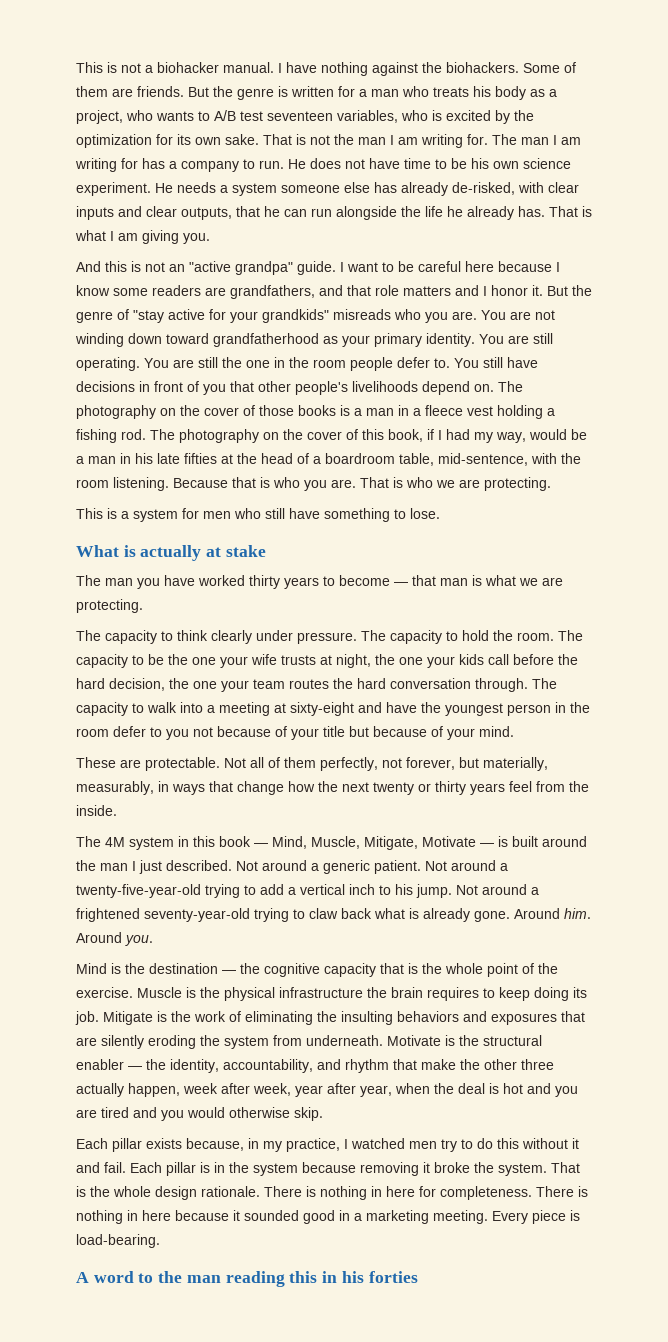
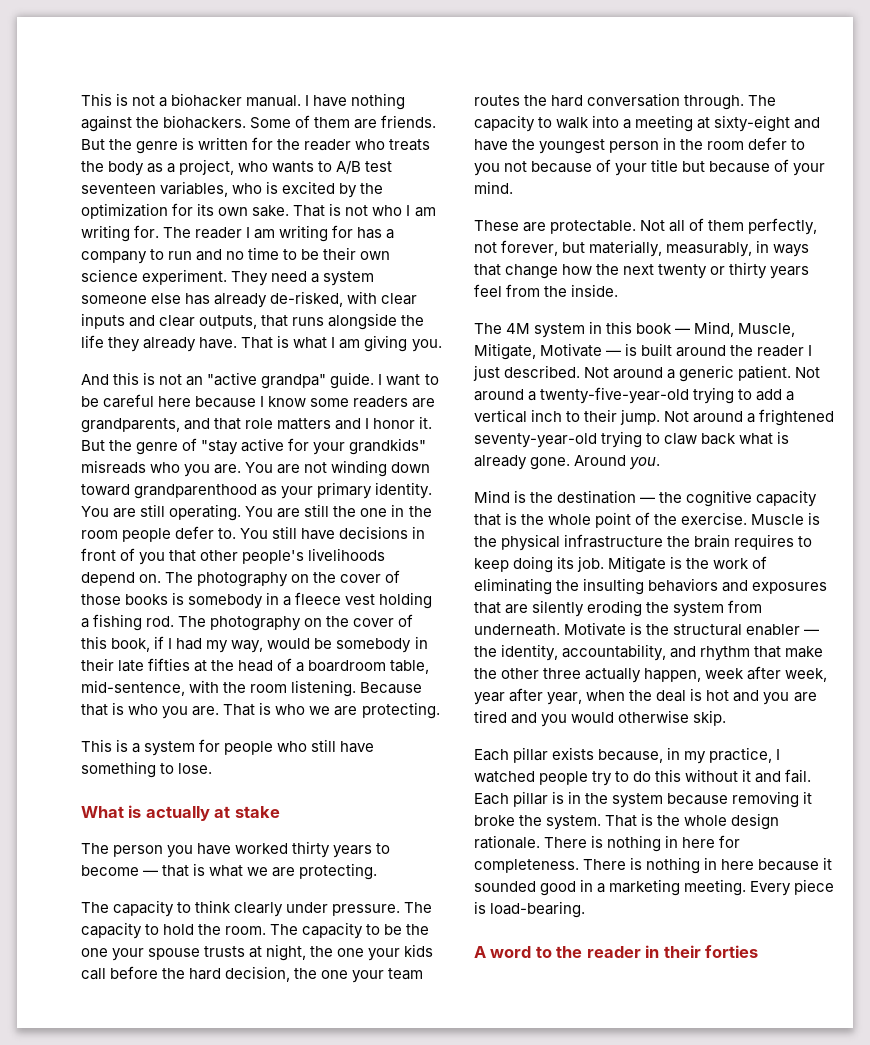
- But the genre is written for a man who treats his body as a project, who wants to A/B test seventeen variables, who is excited by the optimization for its own sake.
+ But the genre is written for the reader who treats the body as a project, who wants to A/B test seventeen variables, who is excited by the optimization for its own sake.
- That is not the man I am writing for.
+ That is not who I am writing for.
- The man I am writing for has a company to run. He does not have time to be his own science experiment.
+ The reader I am writing for has a company to run and no time to be their own science experiment.
- He needs a system someone else has already de-risked, with clear inputs and clear outputs, that he can run alongside the life he already has.
+ They need a system someone else has already de-risked, with clear inputs and clear outputs, that runs alongside the life they already have.
- I want to be careful here because I know some readers are grandfathers, and that role matters and I honor it.
+ I want to be careful here because I know some readers are grandparents, and that role matters and I honor it.
- You are not winding down toward grandfatherhood as your primary identity.
+ You are not winding down toward grandparenthood as your primary identity.
- The photography on the cover of those books is a man in a fleece vest holding a fishing rod.
+ The photography on the cover of those books is somebody in a fleece vest holding a fishing rod.
- The photography on the cover of this book, if I had my way, would be a man in his late fifties at the head of a boardroom table, mid-sentence, with the room listening.
+ The photography on the cover of this book, if I had my way, would be somebody in their late fifties at the head of a boardroom table, mid-sentence, with the room listening.
- This is a system for men who still have something to lose.
+ This is a system for people who still have something to lose.
- The man you have worked thirty years to become — that man is what we are protecting.
+ The person you have worked thirty years to become — that is what we are protecting.
- The capacity to be the one your wife trusts at night, the one your kids call before the hard decision, the one your team routes the hard conversation through.
+ The capacity to be the one your spouse trusts at night, the one your kids call before the hard decision, the one your team routes the hard conversation through.
- The 4M system in this book — Mind, Muscle, Mitigate, Motivate — is built around the man I just described.
+ The 4M system in this book — Mind, Muscle, Mitigate, Motivate — is built around the reader I just described.
- Not around a twenty-five-year-old trying to add a vertical inch to his jump.
+ Not around a twenty-five-year-old trying to add a vertical inch to their jump.
- Around him. Around you.
+ Around you.
- Each pillar exists because, in my practice, I watched men try to do this without it and fail.
+ Each pillar exists because, in my practice, I watched people try to do this without it and fail.
- A word to the man reading this in his forties
+ A word to the reader in their forties

